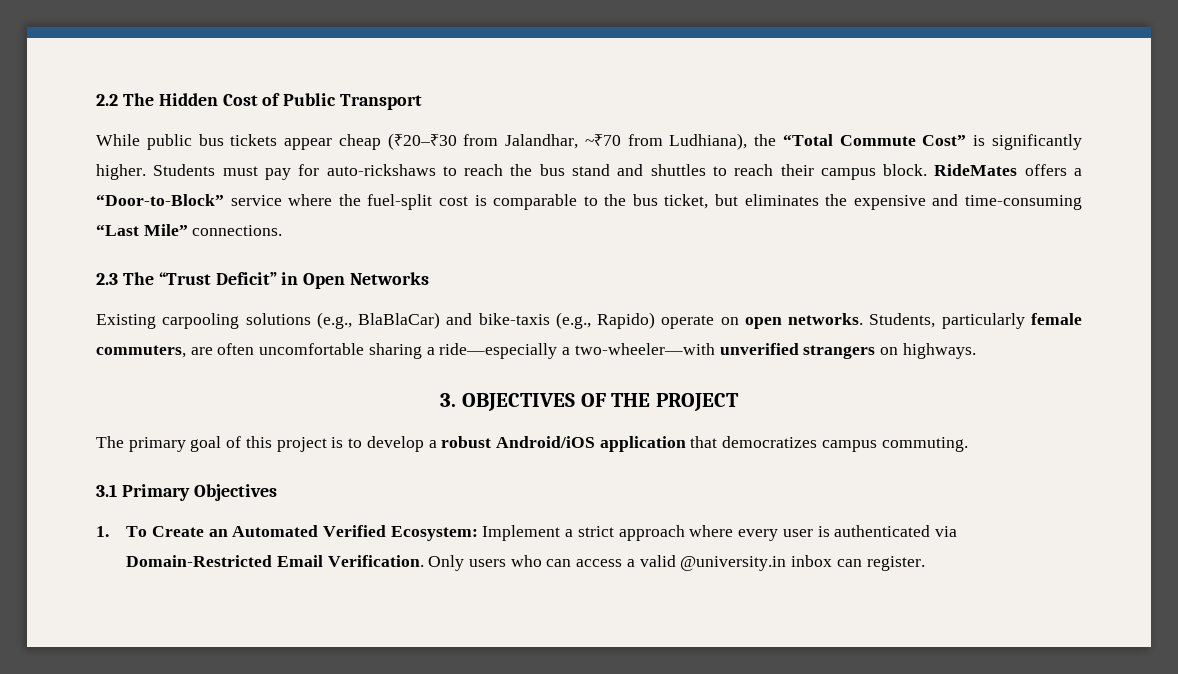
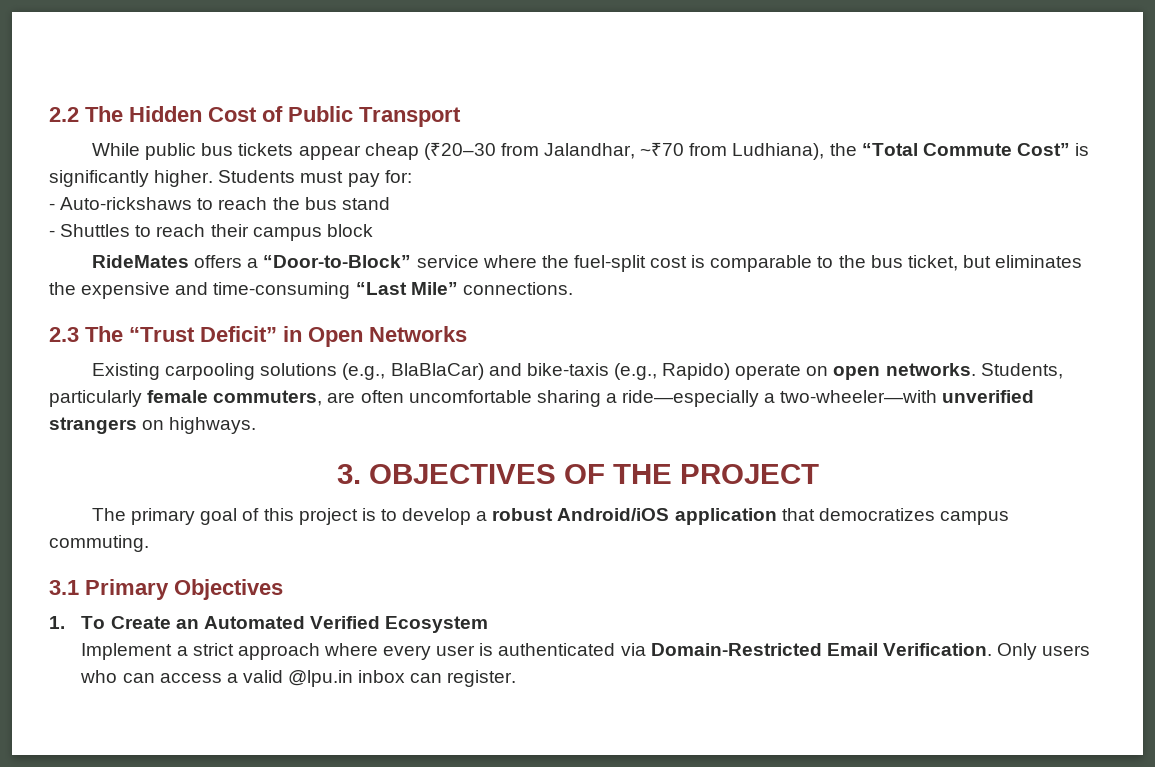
- While public bus tickets appear cheap (₹20–₹30 from Jalandhar, ~₹70 from Ludhiana), the “Total Commute Cost” is significantly higher.
+ While public bus tickets appear cheap (₹20–30 from Jalandhar, ~₹70 from Ludhiana), the “Total Commute Cost” is significantly higher.
- Students must pay for auto-rickshaws to reach the bus stand and shuttles to reach their campus block. RideMates offers a “Door-to-Block” service where the fuel-split cost is comparable to the bus ticket, but eliminates the expensive and time-consuming “Last Mile” connections.
+ Students must pay for:
+ - Auto-rickshaws to reach the bus stand
+ - Shuttles to reach their campus block
+ RideMates offers a “Door-to-Block” service where the fuel-split cost is comparable to the bus ticket, but eliminates the expensive and time-consuming “Last Mile” connections.
- 1. To Create an Automated Verified Ecosystem: Implement a strict approach where every user is authenticated via Domain-Restricted Email Verification.
+ 1. To Create an Automated Verified Ecosystem
+ Implement a strict approach where every user is authenticated via Domain-Restricted Email Verification.
- Only users who can access a valid @university.in inbox can register.
+ Only users who can access a valid @lpu.in inbox can register.

